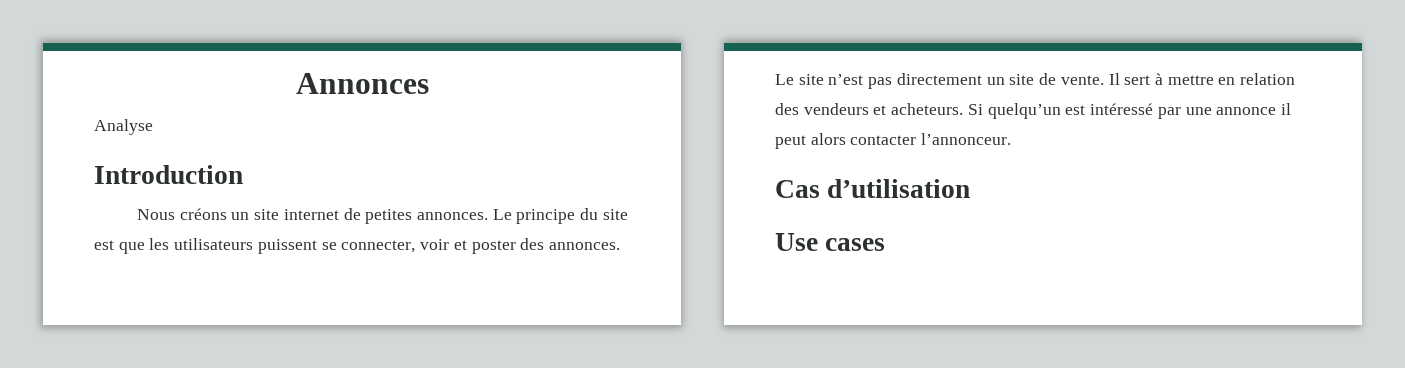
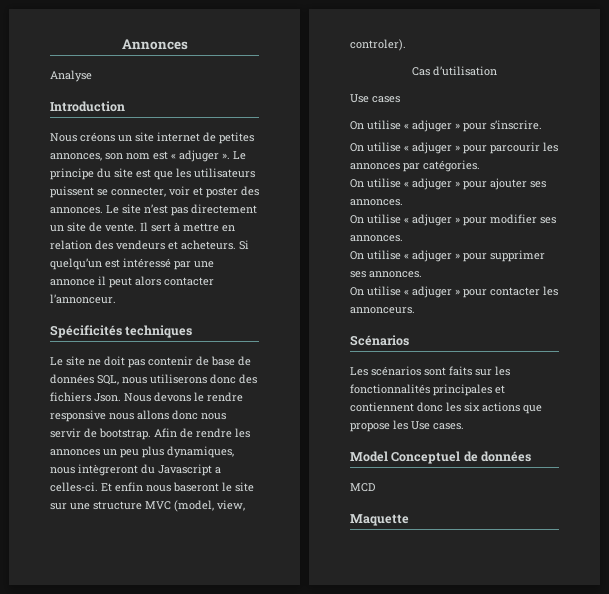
- Nous créons un site internet de petites annonces.
+ Nous créons un site internet de petites annonces, son nom est « adjuger ».
+ Spécificités techniques
+ Le site ne doit pas contenir de base de données SQL, nous utiliserons donc des fichiers Json. Nous devons le rendre responsive nous allons donc nous servir de bootstrap. Afin de rendre les annonces un peu plus dynamiques, nous intègreront du Javascript a celles-ci. Et enfin nous baseront le site sur une structure MVC (model, view, controler).
  Cas d’utilisation
  Use cases
+ On utilise « adjuger » pour s’inscrire.
+ On utilise « adjuger » pour parcourir les annonces par catégories.
+ On utilise « adjuger » pour ajouter ses annonces.
+ On utilise « adjuger » pour modifier ses annonces.
+ On utilise « adjuger » pour supprimer ses annonces.
+ On utilise « adjuger » pour contacter les annonceurs.
+ Scénarios
+ Les scénarios sont faits sur les fonctionnalités principales et contiennent donc les six actions que propose les Use cases.
+ Model Conceptuel de données
+ MCD
+ Maquette

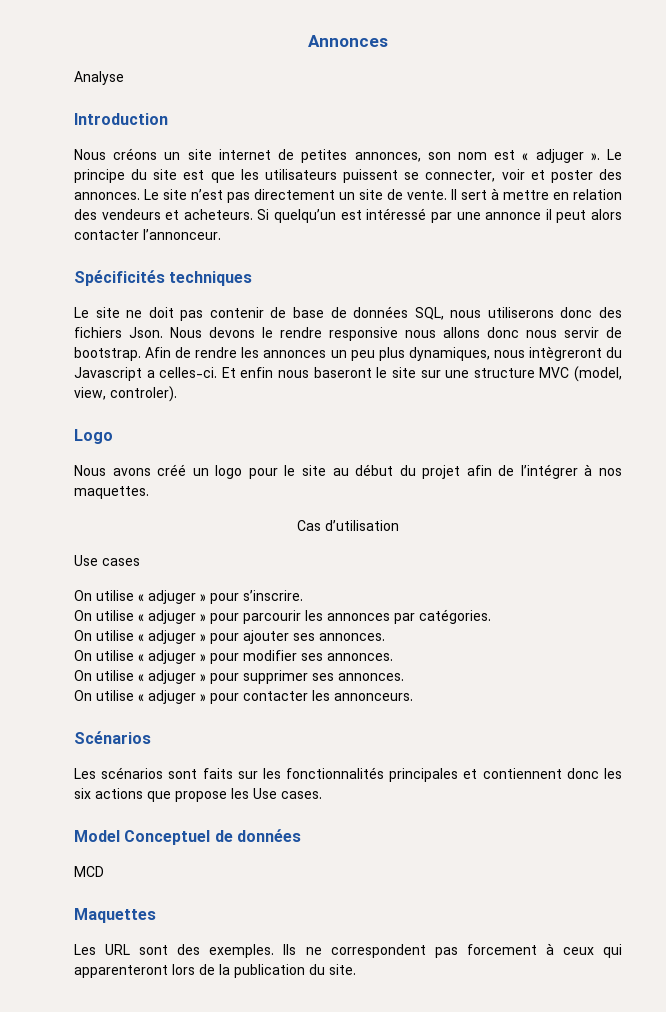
+ Logo
+ Nous avons créé un logo pour le site au début du projet afin de l’intégrer à nos maquettes.
- Maquette
+ Maquettes
+ Les URL sont des exemples. Ils ne correspondent pas forcement à ceux qui apparenteront lors de la publication du site.

